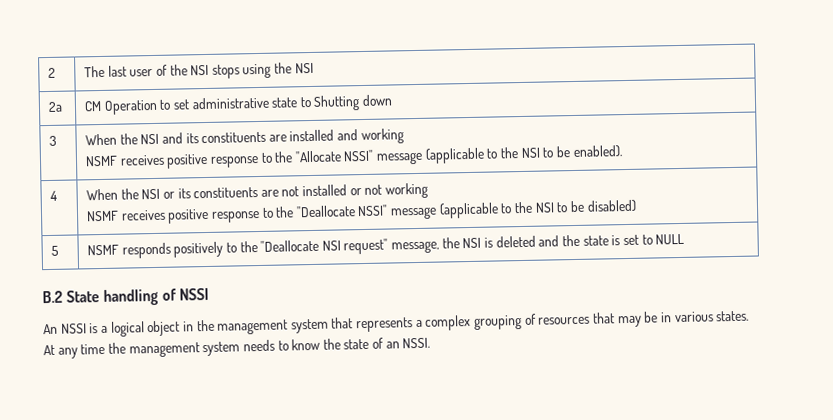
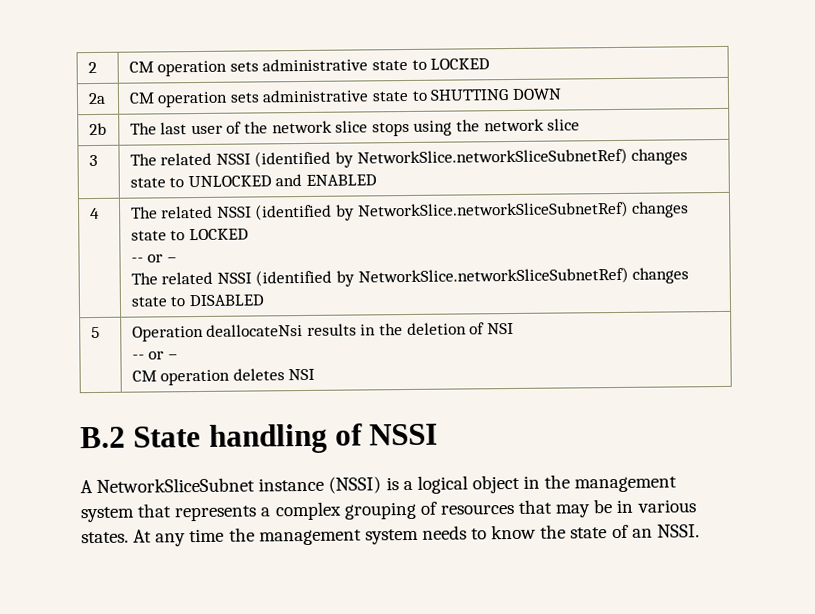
- 2 | The last user of the NSI stops using the NSI
- 2a | CM Operation to set administrative state to Shutting down
- 3 | When the NSI and its constituents are installed and working
- NSMF receives positive response to the "Allocate NSSI" message (applicable to the NSI to be enabled).
- 4 | When the NSI or its constituents are not installed or not working
- NSMF receives positive response to the "Deallocate NSSI" message (applicable to the NSI to be disabled)
- 5 | NSMF responds positively to the "Deallocate NSI request" message, the NSI is deleted and the state is set to NULL
+ 2 | CM operation sets administrative state to LOCKED
+ 2a | CM operation sets administrative state to SHUTTING DOWN
+ 2b | The last user of the network slice stops using the network slice
+ 3 | The related NSSI (identified by NetworkSlice.networkSliceSubnetRef) changes state to UNLOCKED and ENABLED
+ 4 | The related NSSI (identified by NetworkSlice.networkSliceSubnetRef) changes state to LOCKED
+ -- or –
+ The related NSSI (identified by NetworkSlice.networkSliceSubnetRef) changes state to DISABLED
+ 5 | Operation deallocateNsi results in the deletion of NSI
+ -- or –
+ CM operation deletes NSI
- An NSSI is a logical object in the management system that represents a complex grouping of resources that may be in various states.
+ A NetworkSliceSubnet instance (NSSI) is a logical object in the management system that represents a complex grouping of resources that may be in various states.

